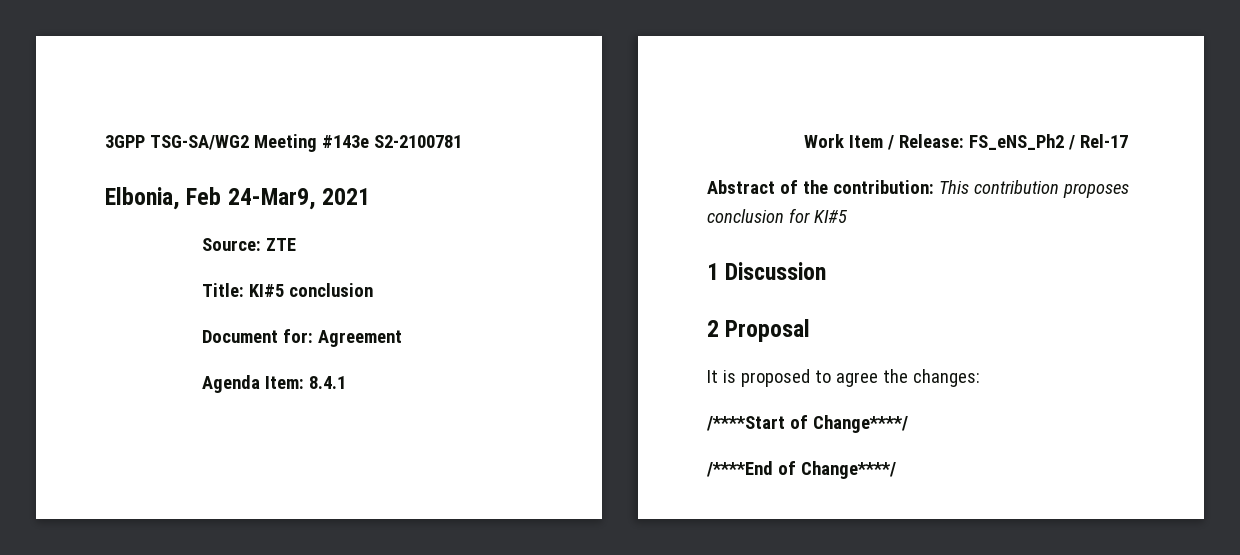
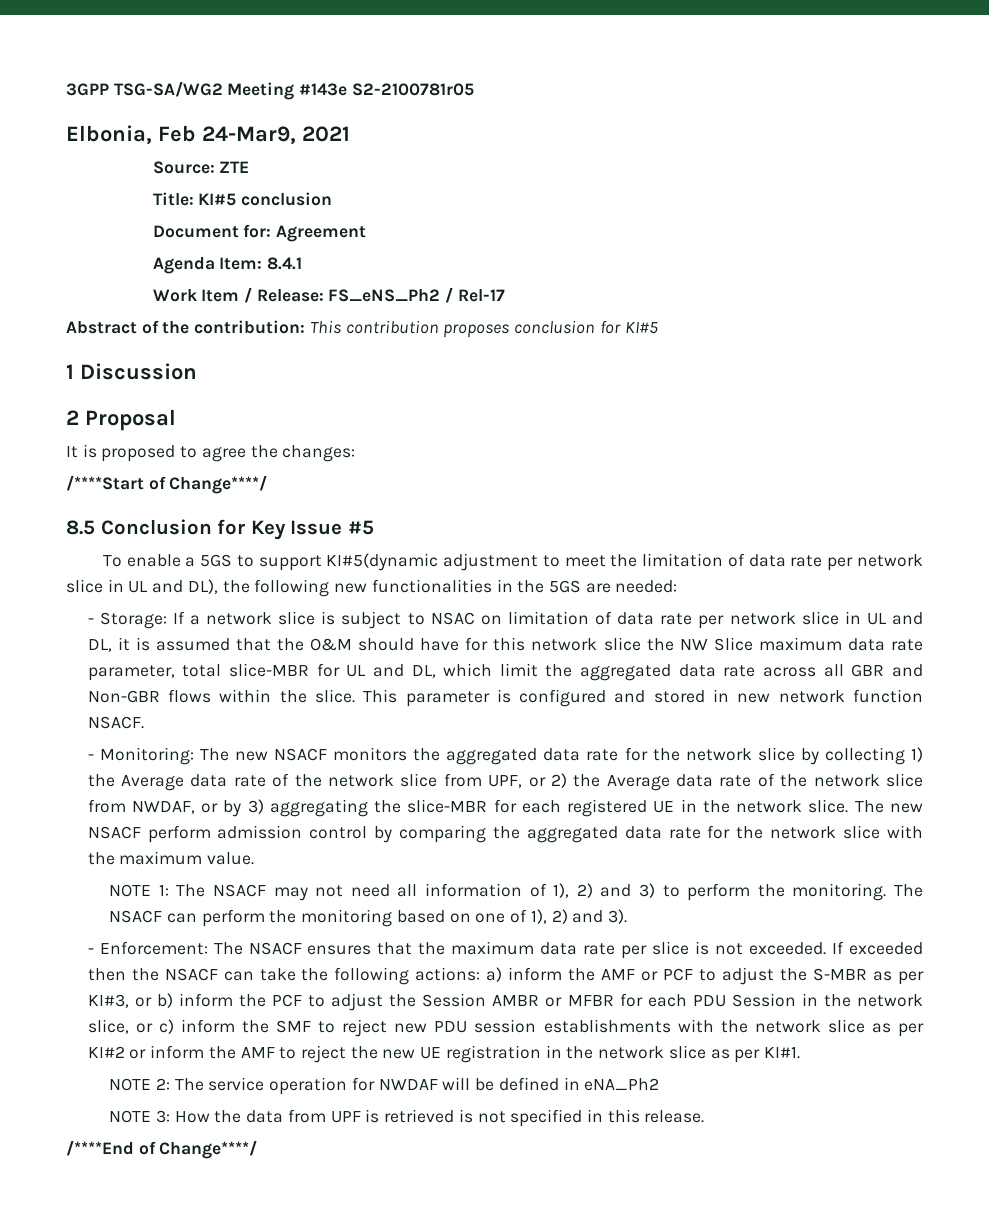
- 3GPP TSG-SA/WG2 Meeting #143e S2-2100781
+ 3GPP TSG-SA/WG2 Meeting #143e S2-2100781r05
+ 8.5 Conclusion for Key Issue #5
+ To enable a 5GS to support KI#5(dynamic adjustment to meet the limitation of data rate per network slice in UL and DL), the following new functionalities in the 5GS are needed:
+ - Storage: If a network slice is subject to NSAC on limitation of data rate per network slice in UL and DL, it is assumed that the O&M should have for this network slice the NW Slice maximum data rate parameter, total slice-MBR for UL and DL, which limit the aggregated data rate across all GBR and Non-GBR flows within the slice. This parameter is configured and stored in new network function NSACF.
+ - Monitoring: The new NSACF monitors the aggregated data rate for the network slice by collecting 1) the Average data rate of the network slice from UPF, or 2) the Average data rate of the network slice from NWDAF, or by 3) aggregating the slice-MBR for each registered UE in the network slice. The new NSACF perform admission control by comparing the aggregated data rate for the network slice with the maximum value.
+ NOTE 1: The NSACF may not need all information of 1), 2) and 3) to perform the monitoring. The NSACF can perform the monitoring based on one of 1), 2) and 3).
+ - Enforcement: The NSACF ensures that the maximum data rate per slice is not exceeded. If exceeded then the NSACF can take the following actions: a) inform the AMF or PCF to adjust the S-MBR as per KI#3, or b) inform the PCF to adjust the Session AMBR or MFBR for each PDU Session in the network slice, or c) inform the SMF to reject new PDU session establishments with the network slice as per KI#2 or inform the AMF to reject the new UE registration in the network slice as per KI#1.
+ NOTE 2: The service operation for NWDAF will be defined in eNA_Ph2
+ NOTE 3: How the data from UPF is retrieved is not specified in this release.

